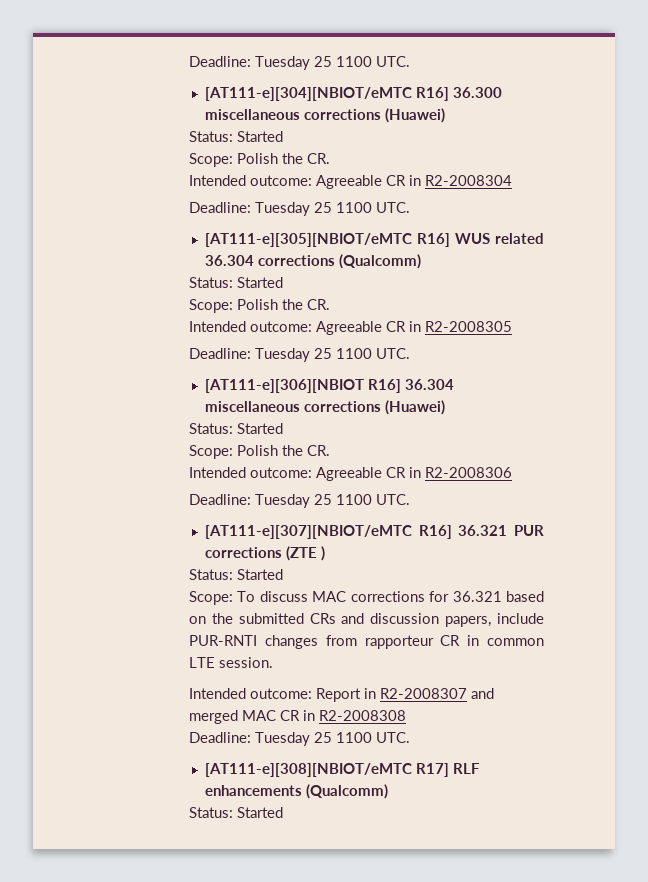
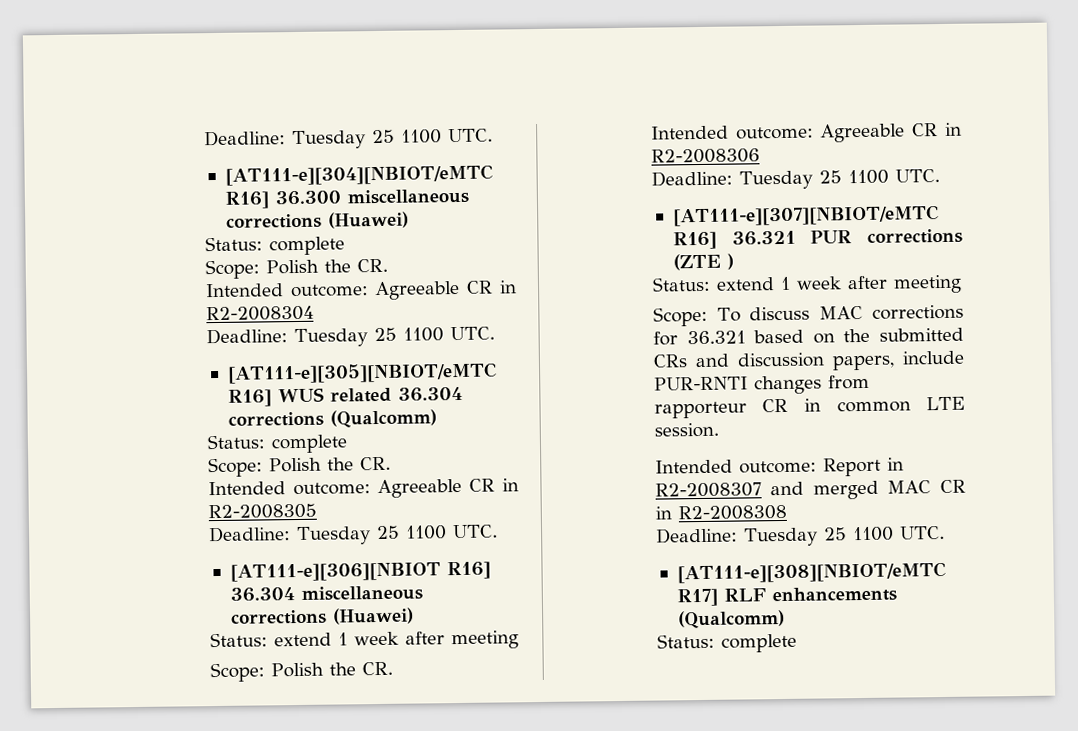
  [AT111-e][304][NBIOT/eMTC R16] 36.300 miscellaneous corrections (Huawei)
- Status: Started
+ Status: complete
  [AT111-e][305][NBIOT/eMTC R16] WUS related 36.304 corrections (Qualcomm)
- Status: Started
+ Status: complete
  [AT111-e][306][NBIOT R16] 36.304 miscellaneous corrections (Huawei)
- Status: Started
+ Status: extend 1 week after meeting
  [AT111-e][307][NBIOT/eMTC R16] 36.321 PUR corrections (ZTE )
- Status: Started
+ Status: extend 1 week after meeting
  [AT111-e][308][NBIOT/eMTC R17] RLF enhancements (Qualcomm)
- Status: Started
+ Status: complete

